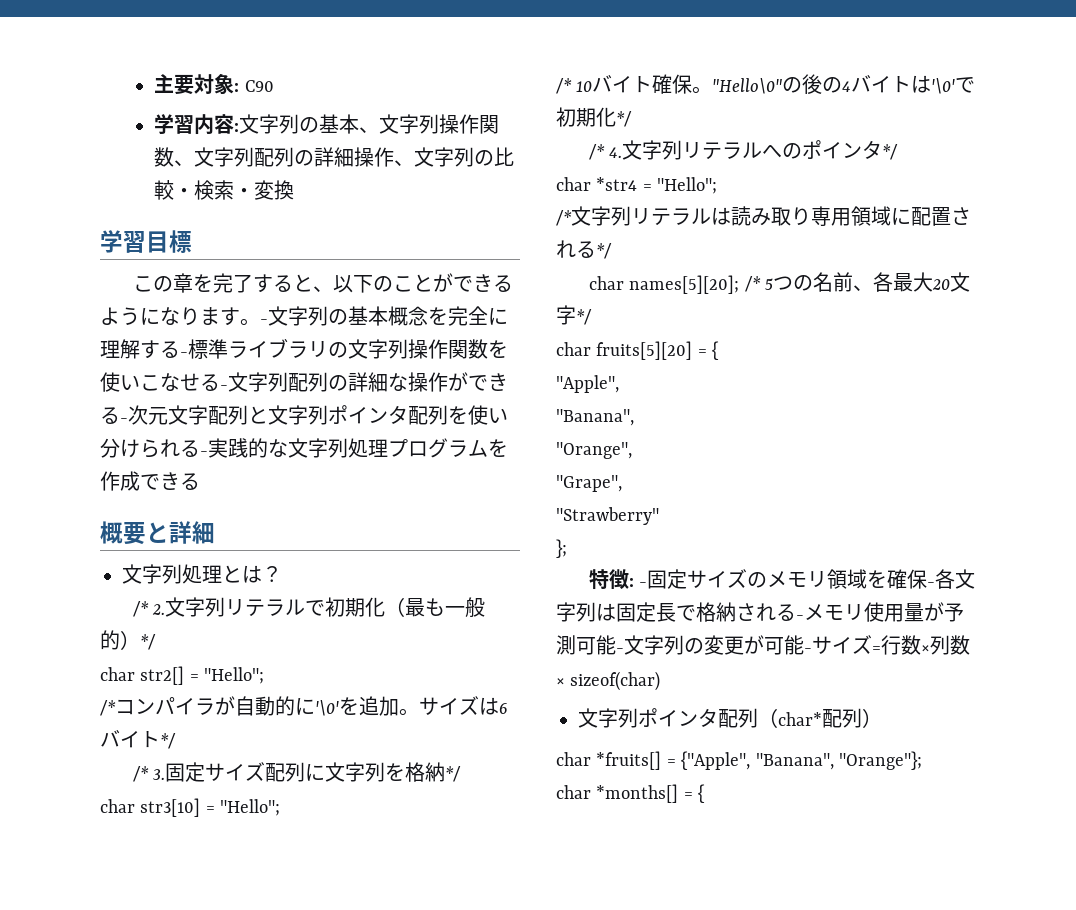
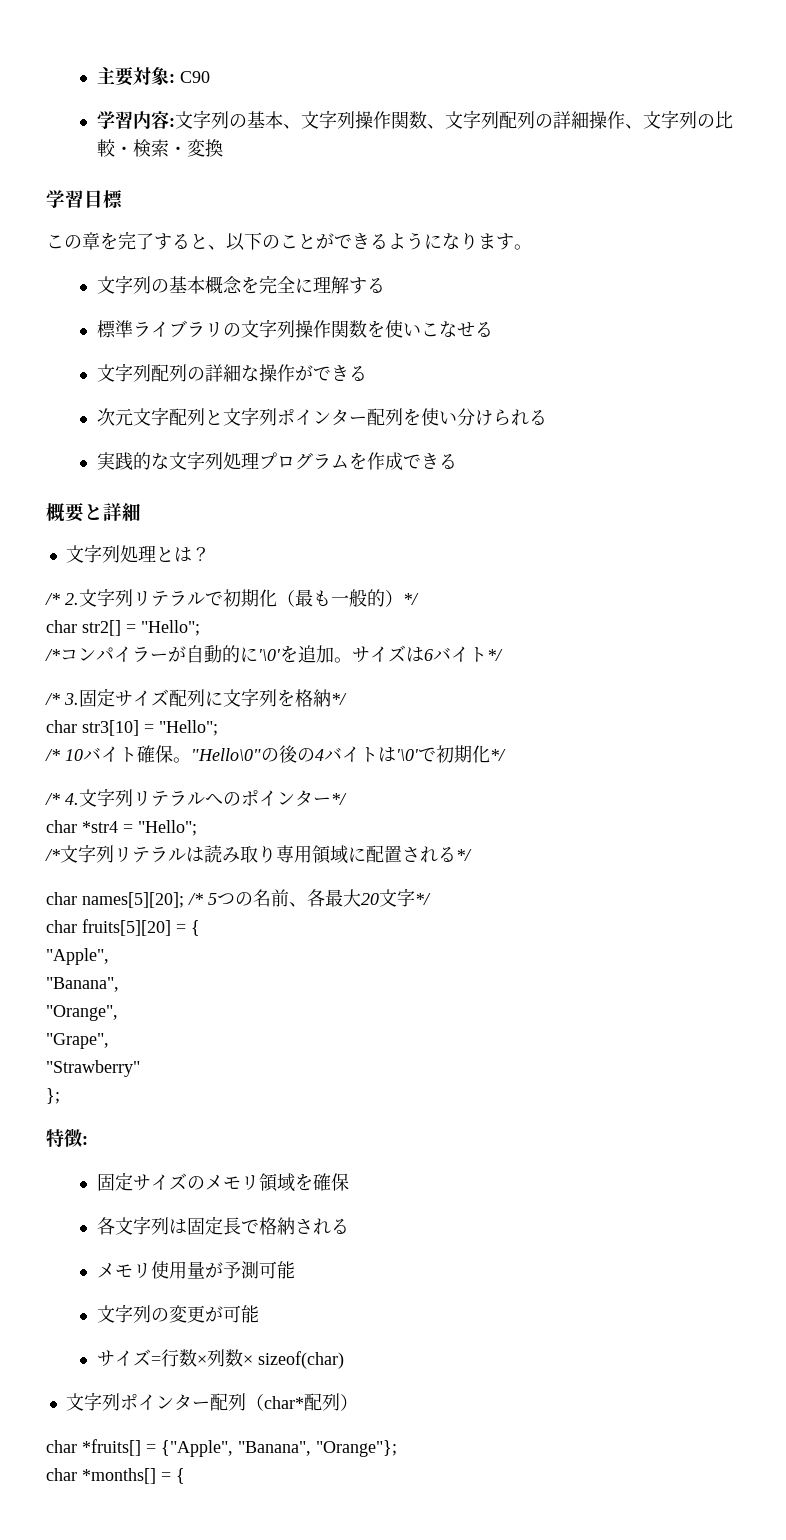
- この章を完了すると、以下のことができるようになります。-文字列の基本概念を完全に理解する-標準ライブラリの文字列操作関数を使いこなせる-文字列配列の詳細な操作ができる-次元文字配列と文字列ポインタ配列を使い分けられる-実践的な文字列処理プログラムを作成できる
+ この章を完了すると、以下のことができるようになります。
+ 文字列の基本概念を完全に理解する
+ 標準ライブラリの文字列操作関数を使いこなせる
+ 文字列配列の詳細な操作ができる
+ 次元文字配列と文字列ポインター配列を使い分けられる
+ 実践的な文字列処理プログラムを作成できる
- /*コンパイラが自動的に'\0'を追加。
+ /*コンパイラーが自動的に'\0'を追加。
- /* 4.文字列リテラルへのポインタ*/
+ /* 4.文字列リテラルへのポインター*/
- 特徴: -固定サイズのメモリ領域を確保-各文字列は固定長で格納される-メモリ使用量が予測可能-文字列の変更が可能-サイズ=行数×列数× sizeof(char)
+ 特徴:
+ 固定サイズのメモリ領域を確保
+ 各文字列は固定長で格納される
+ メモリ使用量が予測可能
+ 文字列の変更が可能
+ サイズ=行数×列数× sizeof(char)
- 文字列ポインタ配列（char*配列）
+ 文字列ポインター配列（char*配列）

